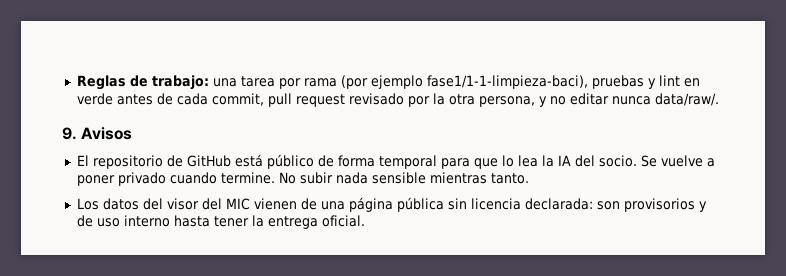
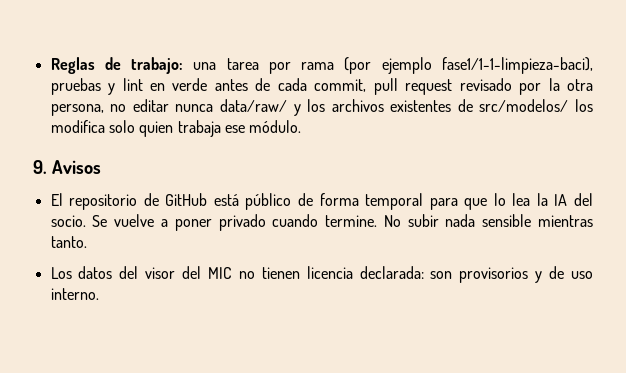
- Reglas de trabajo: una tarea por rama (por ejemplo fase1/1-1-limpieza-baci), pruebas y lint en verde antes de cada commit, pull request revisado por la otra persona, y no editar nunca data/raw/.
+ Reglas de trabajo: una tarea por rama (por ejemplo fase1/1-1-limpieza-baci), pruebas y lint en verde antes de cada commit, pull request revisado por la otra persona, no editar nunca data/raw/ y los archivos existentes de src/modelos/ los modifica solo quien trabaja ese módulo.
- Los datos del visor del MIC vienen de una página pública sin licencia declarada: son provisorios y de uso interno hasta tener la entrega oficial.
+ Los datos del visor del MIC no tienen licencia declarada: son provisorios y de uso interno.

